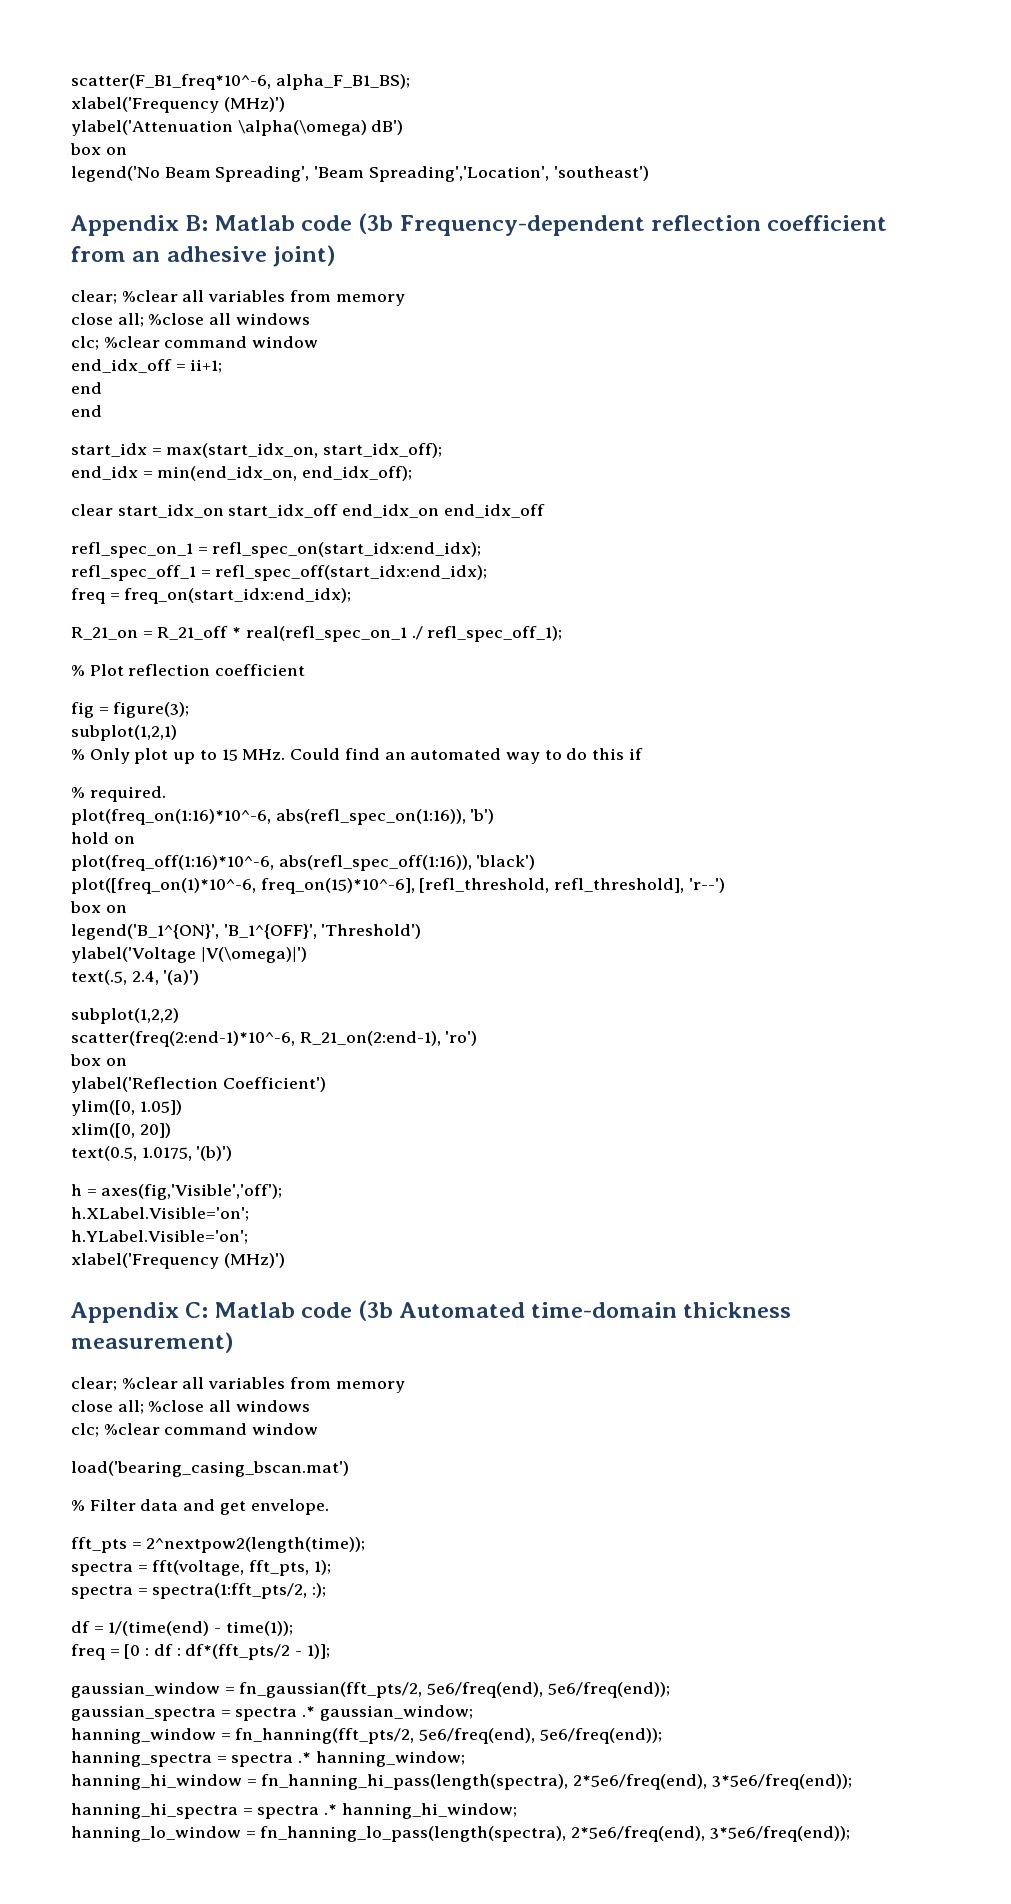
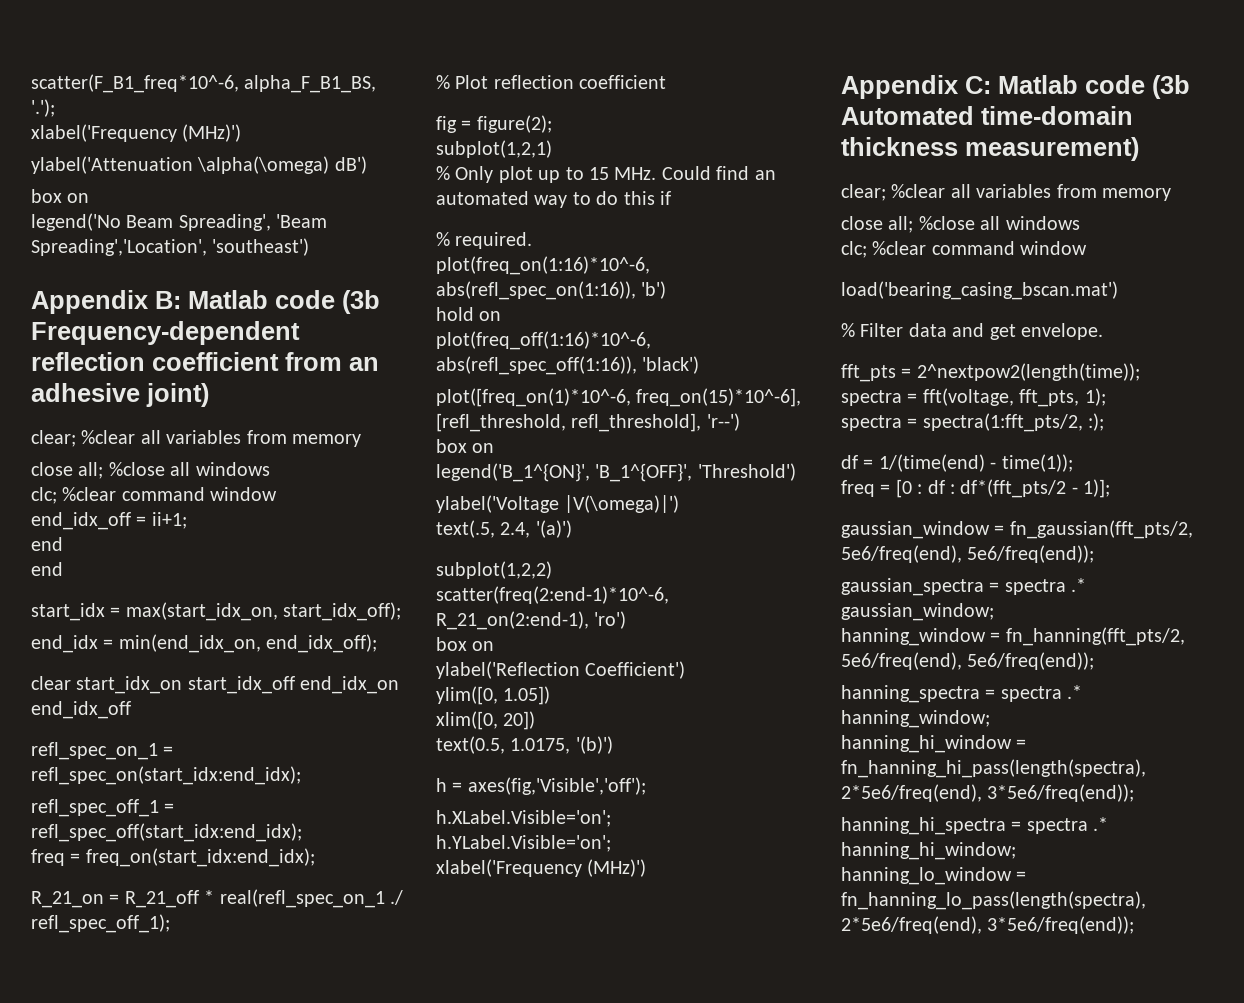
- scatter(F_B1_freq*10^-6, alpha_F_B1_BS);
+ scatter(F_B1_freq*10^-6, alpha_F_B1_BS, '.');
- fig = figure(3);
+ fig = figure(2);

